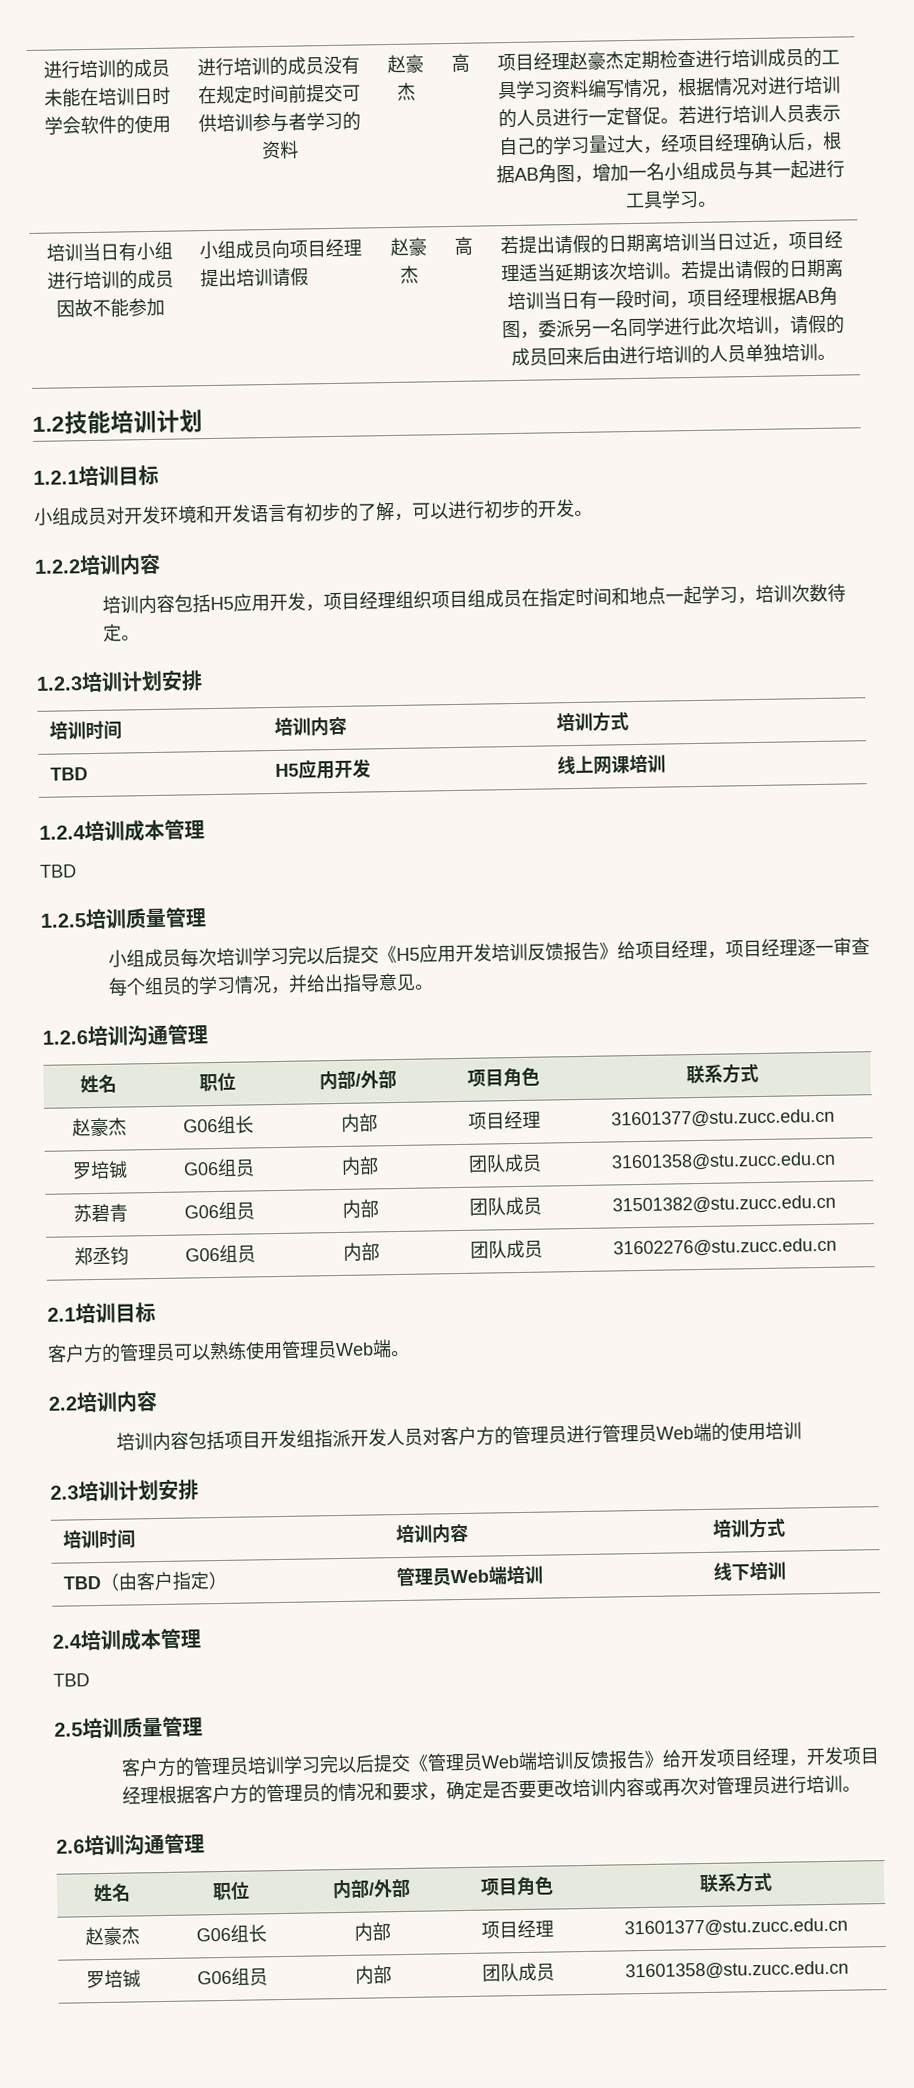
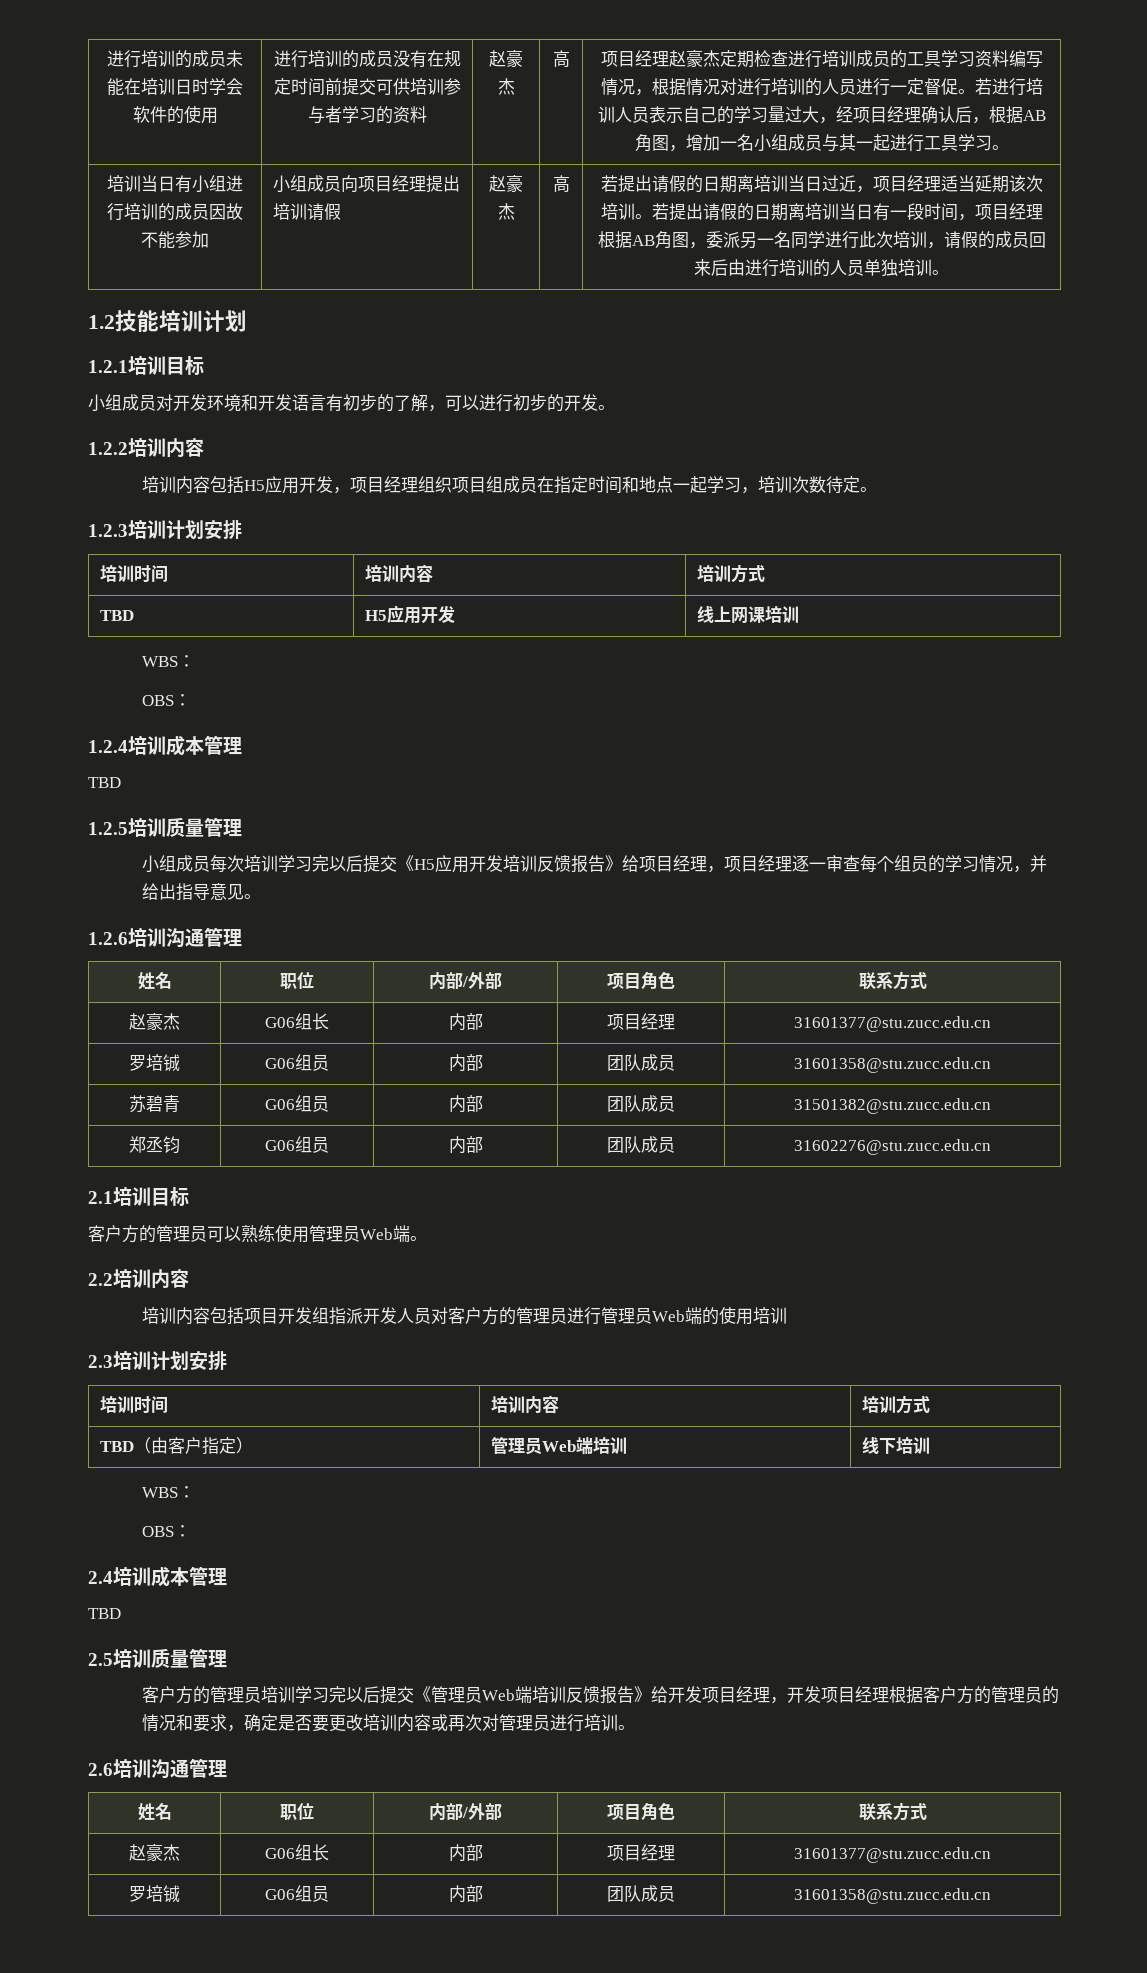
  TBD | H5应用开发 | 线上网课培训
+ WBS：
+ OBS：
  TBD（由客户指定） | 管理员Web端培训 | 线下培训
+ WBS：
+ OBS：

